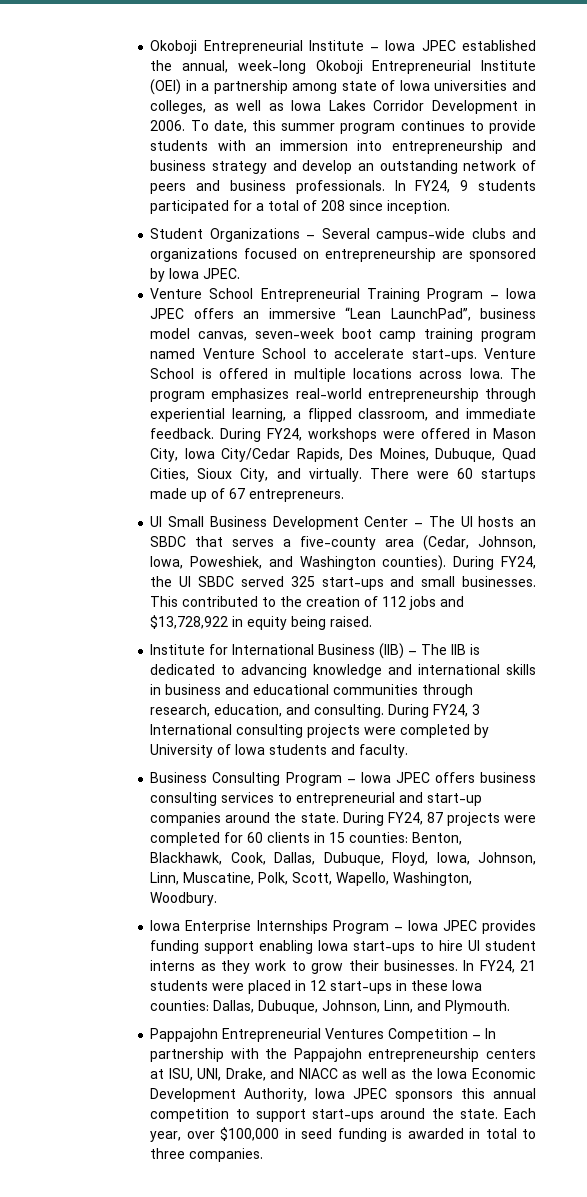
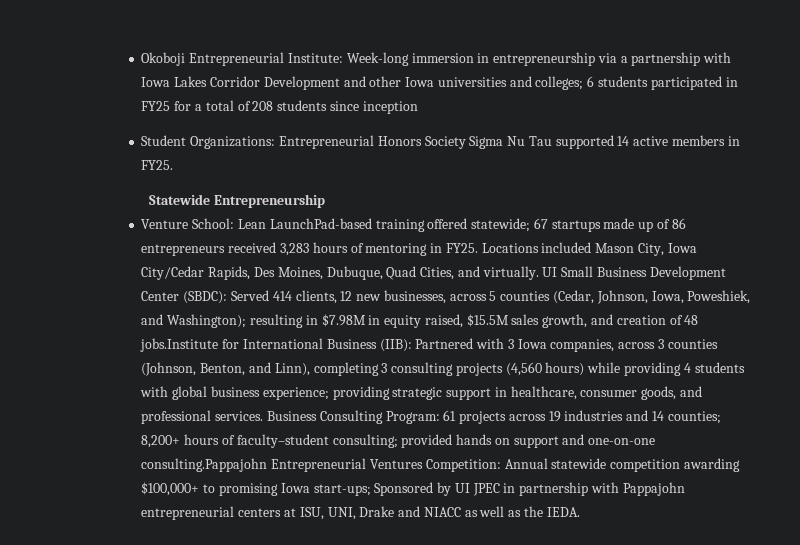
- Okoboji Entrepreneurial Institute – Iowa JPEC established the annual, week-long Okoboji Entrepreneurial Institute (OEI) in a partnership among state of Iowa universities and colleges, as well as Iowa Lakes Corridor Development in 2006. To date, this summer program continues to provide students with an immersion into entrepreneurship and business strategy and develop an outstanding network of peers and business professionals. In FY24, 9 students participated for a total of 208 since inception.
- Student Organizations – Several campus-wide clubs and organizations focused on entrepreneurship are sponsored by Iowa JPEC.
- Venture School Entrepreneurial Training Program – Iowa JPEC offers an immersive “Lean LaunchPad”, business model canvas, seven-week boot camp training program named Venture School to accelerate start-ups. Venture School is offered in multiple locations across Iowa. The program emphasizes real-world entrepreneurship through experiential learning, a flipped classroom, and immediate feedback. During FY24, workshops were offered in Mason City, Iowa City/Cedar Rapids, Des Moines, Dubuque, Quad Cities, Sioux City, and virtually. There were 60 startups made up of 67 entrepreneurs.
- UI Small Business Development Center – The UI hosts an SBDC that serves a five-county area (Cedar, Johnson, Iowa, Poweshiek, and Washington counties). During FY24, the UI SBDC served 325 start-ups and small businesses. This contributed to the creation of 112 jobs and $13,728,922 in equity being raised.
- Institute for International Business (IIB) – The IIB is dedicated to advancing knowledge and international skills in business and educational communities through research, education, and consulting. During FY24, 3 International consulting projects were completed by University of Iowa students and faculty.
- Business Consulting Program – Iowa JPEC offers business consulting services to entrepreneurial and start-up companies around the state. During FY24, 87 projects were completed for 60 clients in 15 counties: Benton, Blackhawk, Cook, Dallas, Dubuque, Floyd, Iowa, Johnson, Linn, Muscatine, Polk, Scott, Wapello, Washington, Woodbury.
- Iowa Enterprise Internships Program – Iowa JPEC provides funding support enabling Iowa start-ups to hire UI student interns as they work to grow their businesses. In FY24, 21 students were placed in 12 start-ups in these Iowa counties: Dallas, Dubuque, Johnson, Linn, and Plymouth.
- Pappajohn Entrepreneurial Ventures Competition – In partnership with the Pappajohn entrepreneurship centers at ISU, UNI, Drake, and NIACC as well as the Iowa Economic Development Authority, Iowa JPEC sponsors this annual competition to support start-ups around the state. Each year, over $100,000 in seed funding is awarded in total to three companies.
+ Okoboji Entrepreneurial Institute: Week-long immersion in entrepreneurship via a partnership with Iowa Lakes Corridor Development and other Iowa universities and colleges; 6 students participated in FY25 for a total of 208 students since inception
+ Student Organizations: Entrepreneurial Honors Society Sigma Nu Tau supported 14 active members in FY25.
+ Statewide Entrepreneurship
+ Venture School: Lean LaunchPad-based training offered statewide; 67 startups made up of 86 entrepreneurs received 3,283 hours of mentoring in FY25. Locations included Mason City, Iowa City/Cedar Rapids, Des Moines, Dubuque, Quad Cities, and virtually. UI Small Business Development Center (SBDC): Served 414 clients, 12 new businesses, across 5 counties (Cedar, Johnson, Iowa, Poweshiek, and Washington); resulting in $7.98M in equity raised, $15.5M sales growth, and creation of 48 jobs.Institute for International Business (IIB): Partnered with 3 Iowa companies, across 3 counties (Johnson, Benton, and Linn), completing 3 consulting projects (4,560 hours) while providing 4 students with global business experience; providing strategic support in healthcare, consumer goods, and professional services. Business Consulting Program: 61 projects across 19 industries and 14 counties; 8,200+ hours of faculty–student consulting; provided hands on support and one-on-one consulting.Pappajohn Entrepreneurial Ventures Competition: Annual statewide competition awarding $100,000+ to promising Iowa start-ups; Sponsored by UI JPEC in partnership with Pappajohn entrepreneurial centers at ISU, UNI, Drake and NIACC as well as the IEDA.

